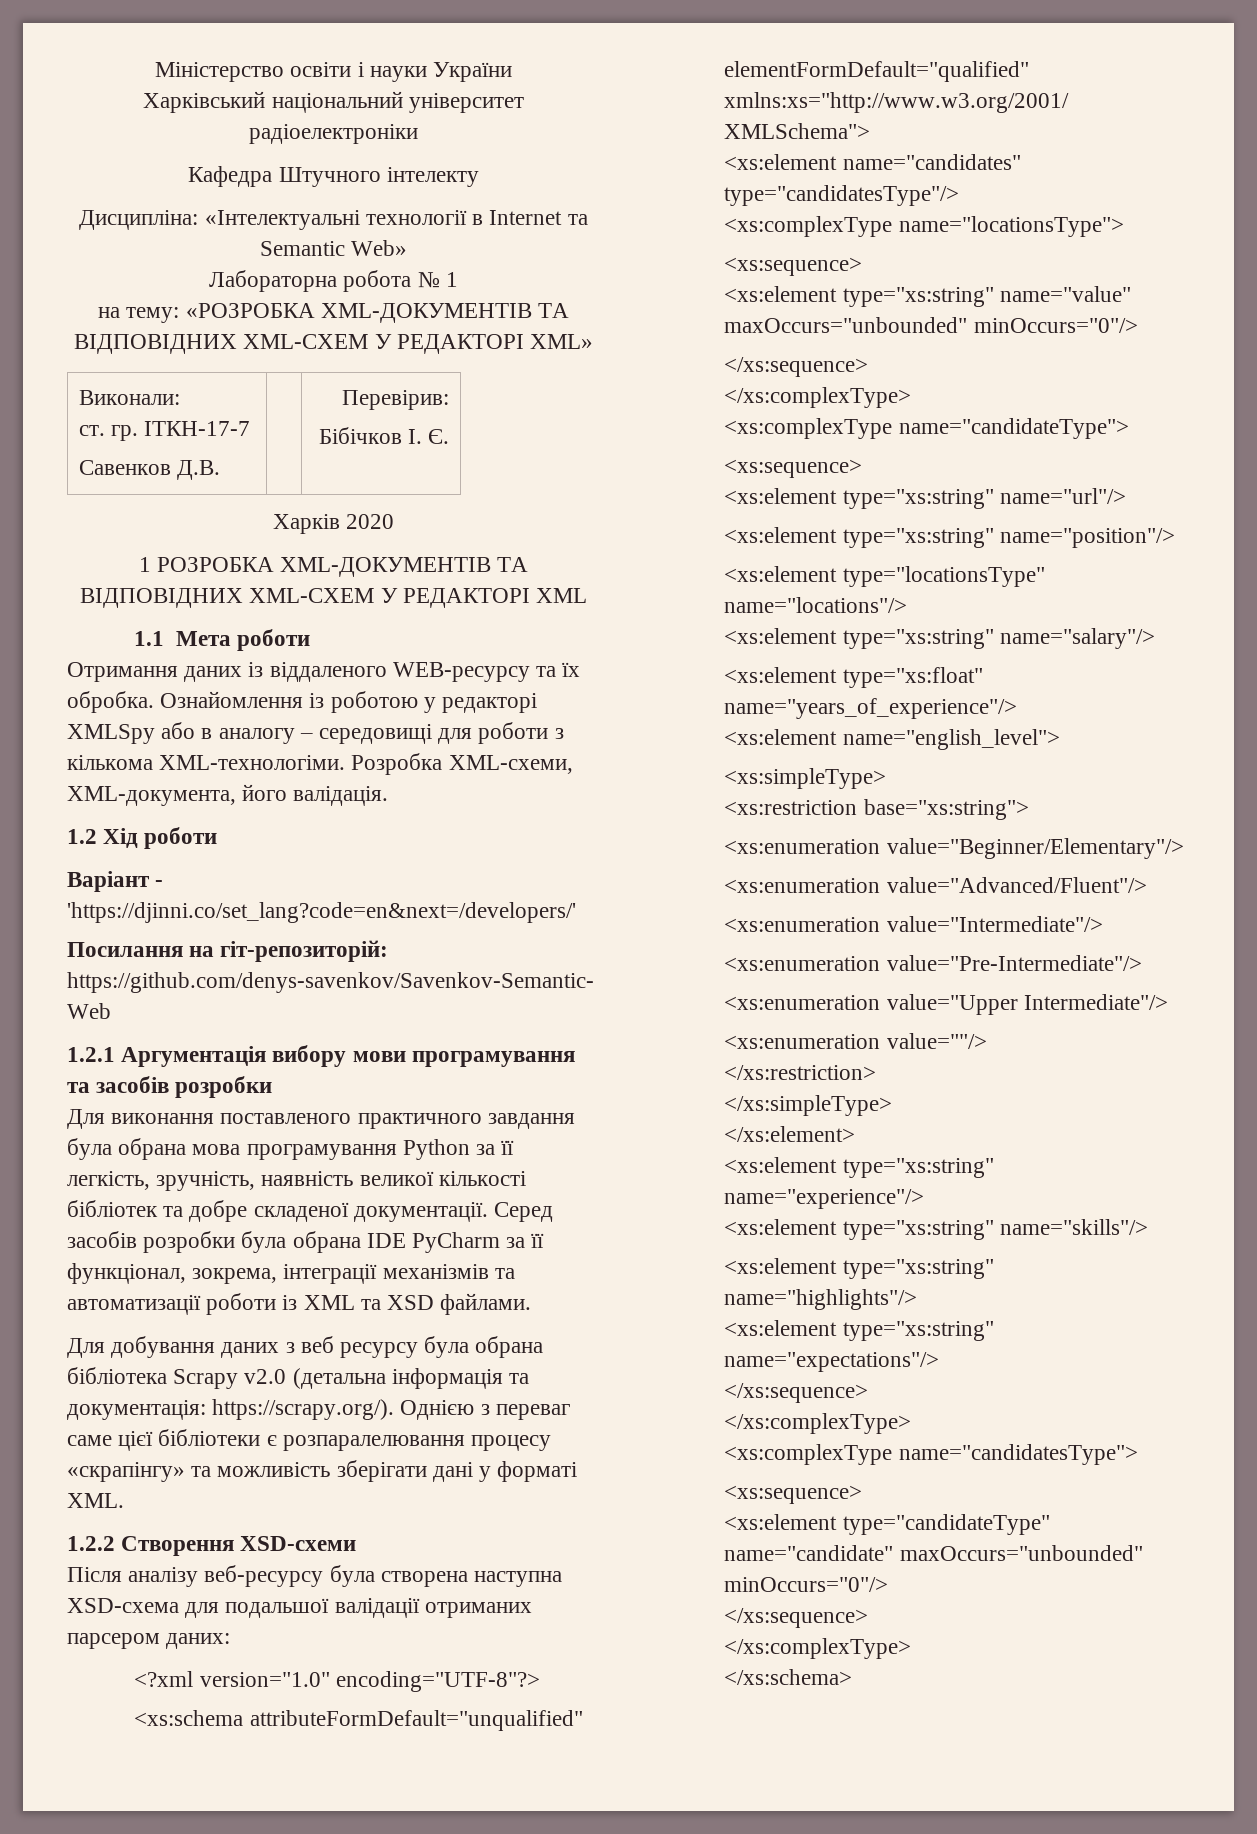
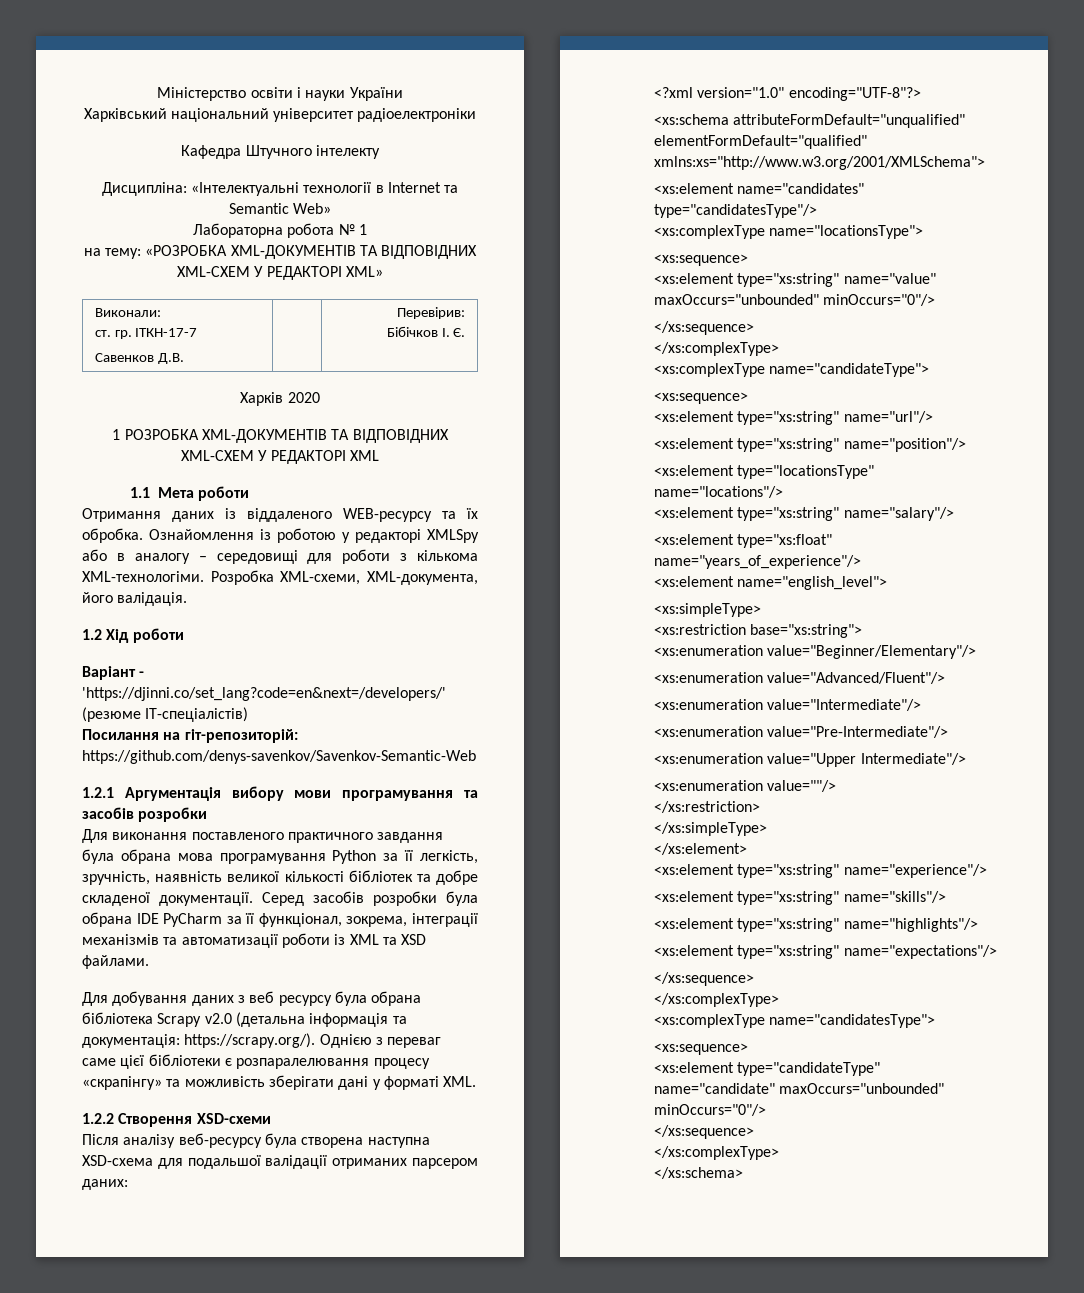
- Варіант - 'https://djinni.co/set_lang?code=en&next=/developers/'
+ Варіант - 'https://djinni.co/set_lang?code=en&next=/developers/' (резюме ІТ-спеціалістів)

